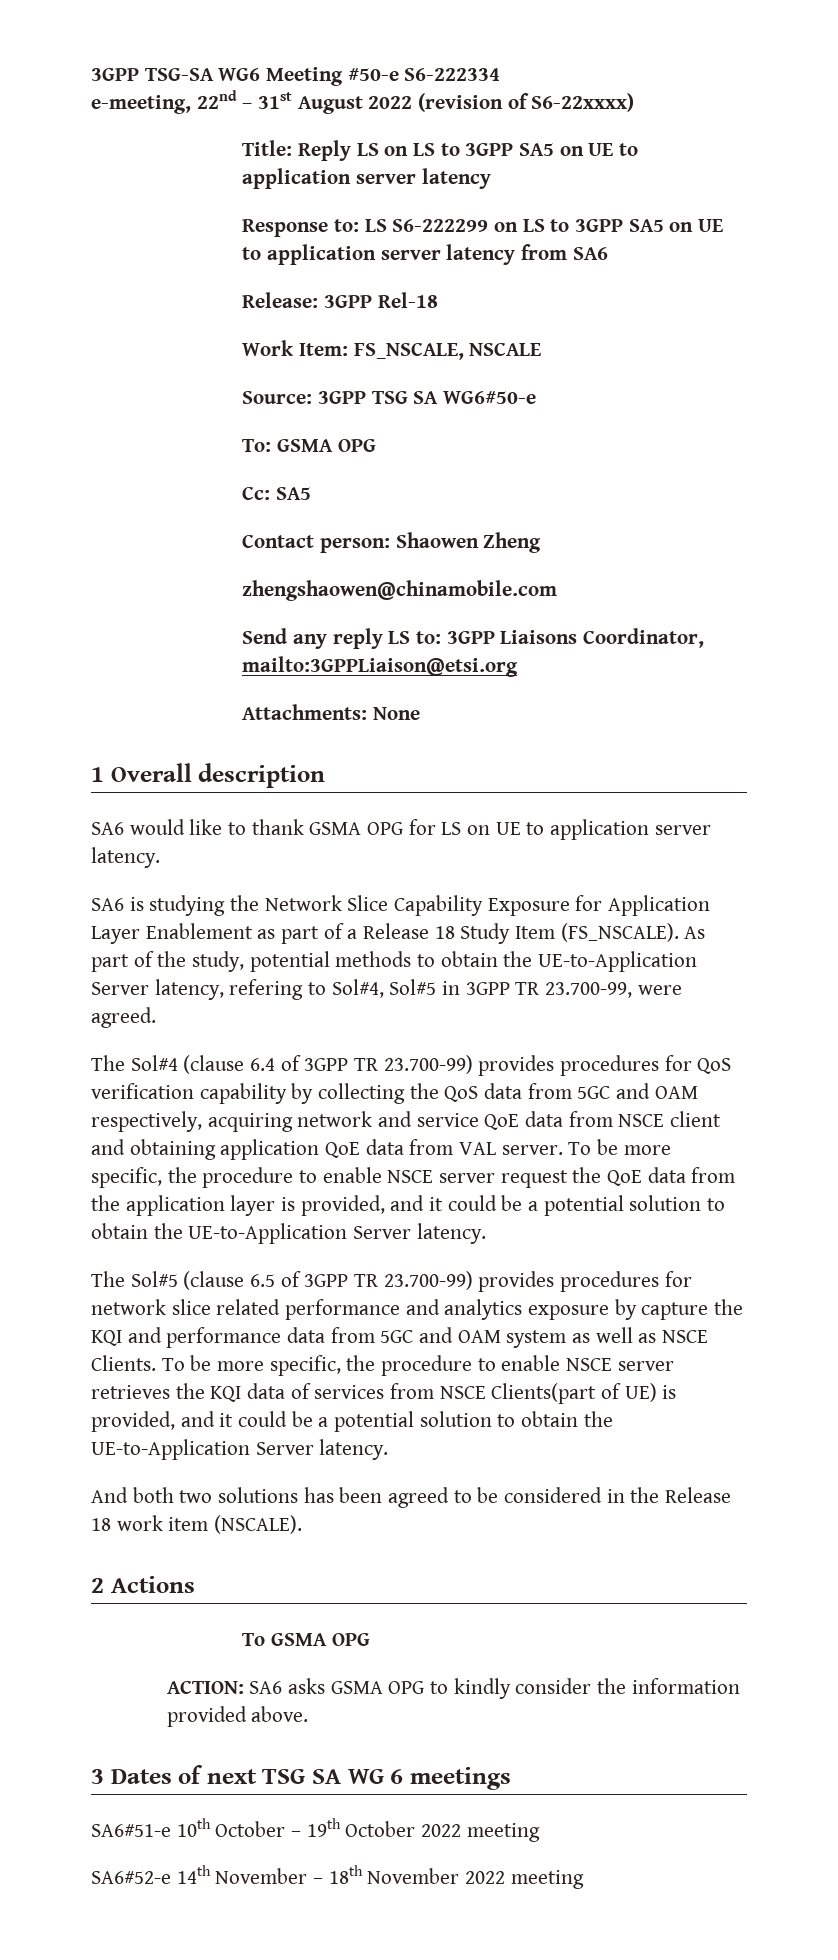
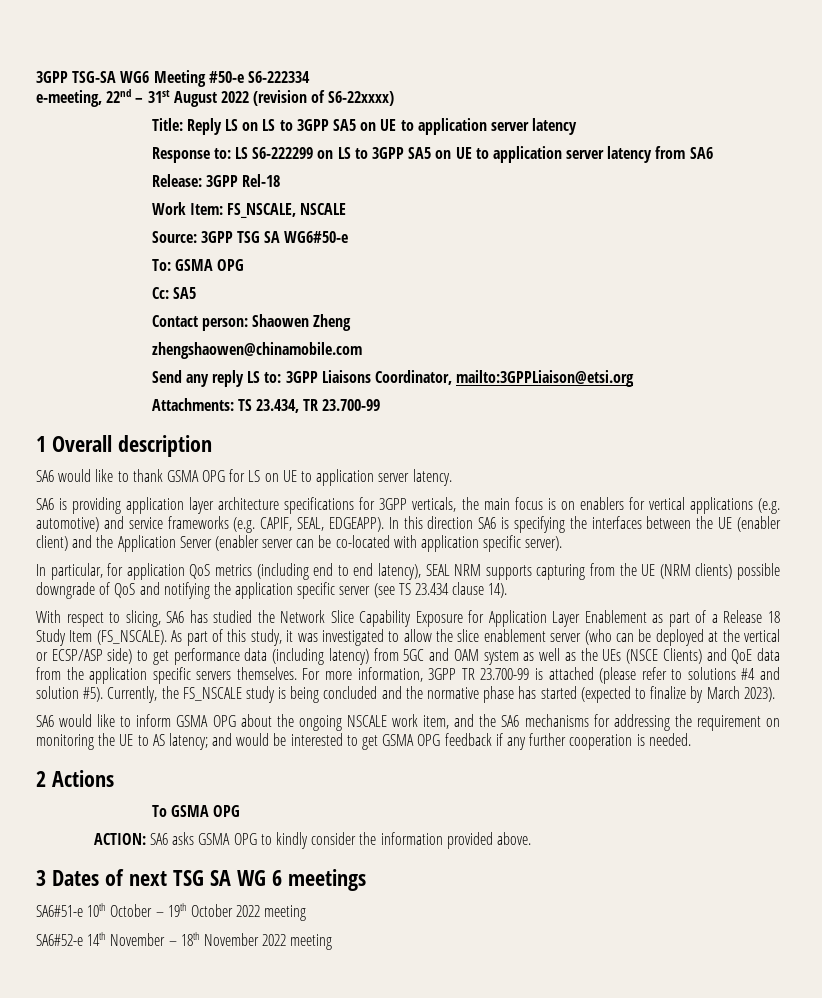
- Attachments: None
+ Attachments: TS 23.434, TR 23.700-99
- SA6 is studying the Network Slice Capability Exposure for Application Layer Enablement as part of a Release 18 Study Item (FS_NSCALE).
+ SA6 is providing application layer architecture specifications for 3GPP verticals, the main focus is on enablers for vertical applications (e.g. automotive) and service frameworks (e.g. CAPIF, SEAL, EDGEAPP). In this direction SA6 is specifying the interfaces between the UE (enabler client) and the Application Server (enabler server can be co-located with application specific server).
+ In particular, for application QoS metrics (including end to end latency), SEAL NRM supports capturing from the UE (NRM clients) possible downgrade of QoS and notifying the application specific server (see TS 23.434 clause 14).
+ With respect to slicing, SA6 has studied the Network Slice Capability Exposure for Application Layer Enablement as part of a Release 18 Study Item (FS_NSCALE).
- As part of the study, potential methods to obtain the UE-to-Application Server latency, refering to Sol#4, Sol#5 in 3GPP TR 23.700-99, were agreed.
- The Sol#4 (clause 6.4 of 3GPP TR 23.700-99) provides procedures for QoS verification capability by collecting the QoS data from 5GC and OAM respectively, acquiring network and service QoE data from NSCE client and obtaining application QoE data from VAL server. To be more specific, the procedure to enable NSCE server request the QoE data from the application layer is provided, and it could be a potential solution to obtain the UE-to-Application Server latency.
- The Sol#5 (clause 6.5 of 3GPP TR 23.700-99) provides procedures for network slice related performance and analytics exposure by capture the KQI and performance data from 5GC and OAM system as well as NSCE Clients. To be more specific, the procedure to enable NSCE server retrieves the KQI data of services from NSCE Clients(part of UE) is provided, and it could be a potential solution to obtain the UE-to-Application Server latency.
- And both two solutions has been agreed to be considered in the Release 18 work item (NSCALE).
+ As part of this study, it was investigated to allow the slice enablement server (who can be deployed at the vertical or ECSP/ASP side) to get performance data (including latency) from 5GC and OAM system as well as the UEs (NSCE Clients) and QoE data from the application specific servers themselves. For more information, 3GPP TR 23.700-99 is attached (please refer to solutions #4 and solution #5). Currently, the FS_NSCALE study is being concluded and the normative phase has started (expected to finalize by March 2023).
+ SA6 would like to inform GSMA OPG about the ongoing NSCALE work item, and the SA6 mechanisms for addressing the requirement on monitoring the UE to AS latency; and would be interested to get GSMA OPG feedback if any further cooperation is needed.

